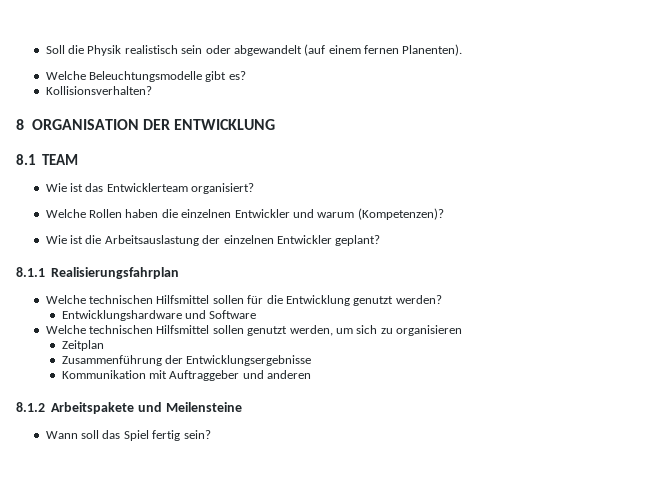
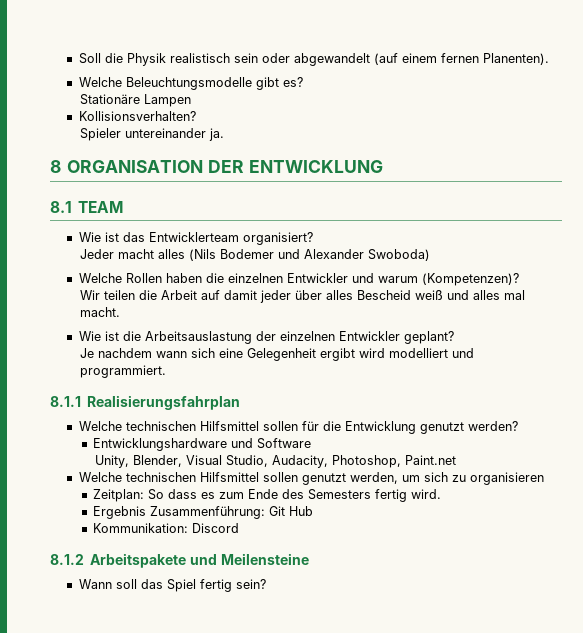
+ Stationäre Lampen
+ Spieler untereinander ja.
+ Jeder macht alles (Nils Bodemer und Alexander Swoboda)
+ Wir teilen die Arbeit auf damit jeder über alles Bescheid weiß und alles mal macht.
+ Je nachdem wann sich eine Gelegenheit ergibt wird modelliert und programmiert.
+ Unity, Blender, Visual Studio, Audacity, Photoshop, Paint.net
- Zeitplan
- Zusammenführung der Entwicklungsergebnisse
- Kommunikation mit Auftraggeber und anderen
+ Zeitplan: So dass es zum Ende des Semesters fertig wird.
+ Ergebnis Zusammenführung: Git Hub
+ Kommunikation: Discord

